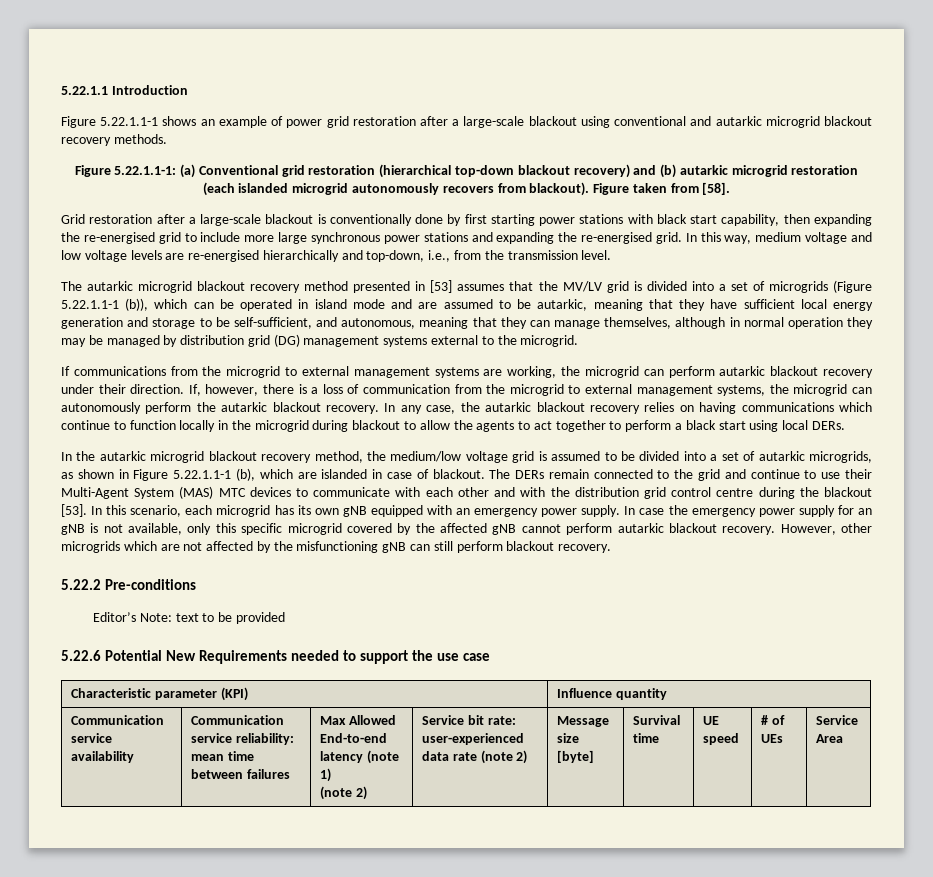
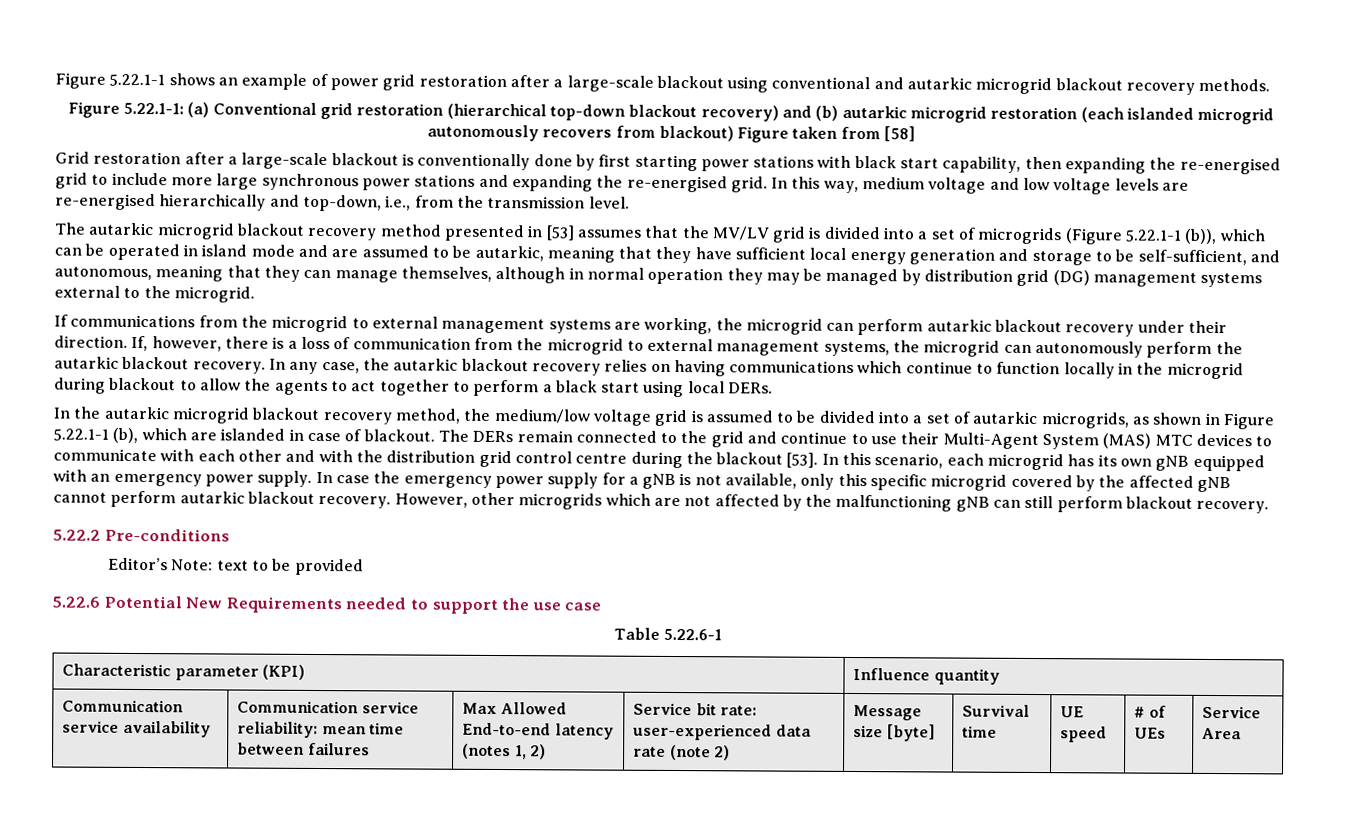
- 5.22.1.1 Introduction
- Figure 5.22.1.1-1 shows an example of power grid restoration after a large-scale blackout using conventional and autarkic microgrid blackout recovery methods.
+ Figure 5.22.1-1 shows an example of power grid restoration after a large-scale blackout using conventional and autarkic microgrid blackout recovery methods.
- Figure 5.22.1.1-1: (a) Conventional grid restoration (hierarchical top-down blackout recovery) and (b) autarkic microgrid restoration (each islanded microgrid autonomously recovers from blackout). Figure taken from [58].
+ Figure 5.22.1-1: (a) Conventional grid restoration (hierarchical top-down blackout recovery) and (b) autarkic microgrid restoration (each islanded microgrid autonomously recovers from blackout) Figure taken from [58]
- The autarkic microgrid blackout recovery method presented in [53] assumes that the MV/LV grid is divided into a set of microgrids (Figure 5.22.1.1-1 (b)), which can be operated in island mode and are assumed to be autarkic, meaning that they have sufficient local energy generation and storage to be self-sufficient, and autonomous, meaning that they can manage themselves, although in normal operation they may be managed by distribution grid (DG) management systems external to the microgrid.
+ The autarkic microgrid blackout recovery method presented in [53] assumes that the MV/LV grid is divided into a set of microgrids (Figure 5.22.1-1 (b)), which can be operated in island mode and are assumed to be autarkic, meaning that they have sufficient local energy generation and storage to be self-sufficient, and autonomous, meaning that they can manage themselves, although in normal operation they may be managed by distribution grid (DG) management systems external to the microgrid.
- In the autarkic microgrid blackout recovery method, the medium/low voltage grid is assumed to be divided into a set of autarkic microgrids, as shown in Figure 5.22.1.1-1 (b), which are islanded in case of blackout.
+ In the autarkic microgrid blackout recovery method, the medium/low voltage grid is assumed to be divided into a set of autarkic microgrids, as shown in Figure 5.22.1-1 (b), which are islanded in case of blackout.
- In case the emergency power supply for an gNB is not available, only this specific microgrid covered by the affected gNB cannot perform autarkic blackout recovery.
+ In case the emergency power supply for a gNB is not available, only this specific microgrid covered by the affected gNB cannot perform autarkic blackout recovery.
- However, other microgrids which are not affected by the misfunctioning gNB can still perform blackout recovery.
+ However, other microgrids which are not affected by the malfunctioning gNB can still perform blackout recovery.
+ Table 5.22.6-1
- Communication service availability | Communication service reliability: mean time between failures | Max Allowed End-to-end latency (note 1)
- (note 2) | Service bit rate: user-experienced data rate (note 2) | Message size [byte] | Survival time | UE speed | # of UEs | Service Area
+ Communication service availability | Communication service reliability: mean time between failures | Max Allowed End-to-end latency (notes 1, 2) | Service bit rate: user-experienced data rate (note 2) | Message size [byte] | Survival time | UE speed | # of UEs | Service Area

